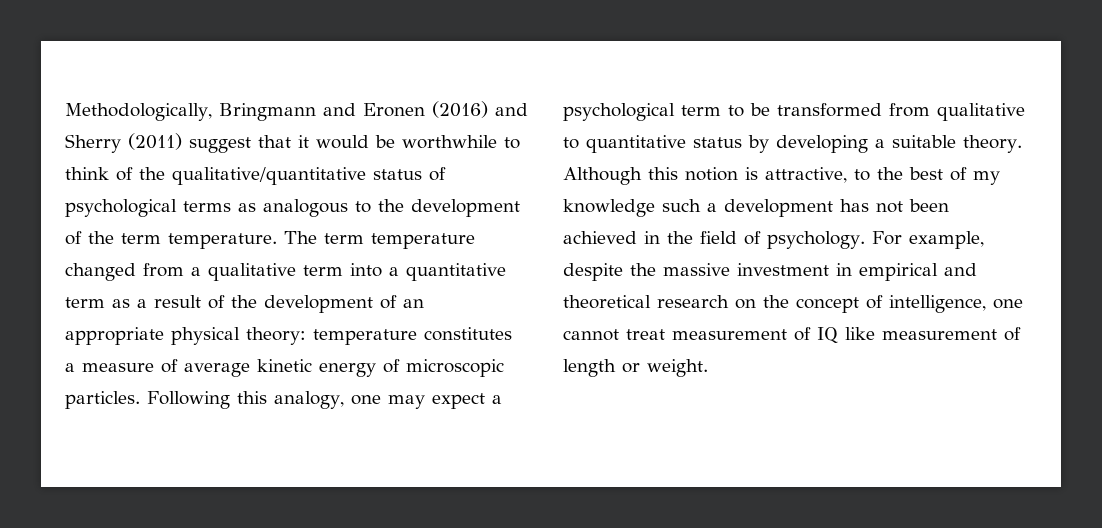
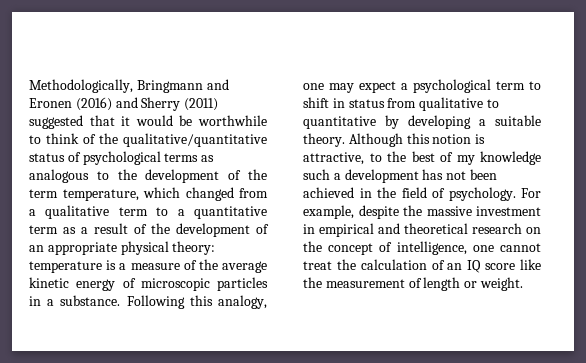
- Methodologically, Bringmann and Eronen (2016) and Sherry (2011) suggest that it would be worthwhile to think of the qualitative/quantitative status of psychological terms as analogous to the development of the term temperature. The term temperature changed from a qualitative term into a quantitative term as a result of the development of an appropriate physical theory: temperature constitutes a measure of average kinetic energy of microscopic particles.
+ Methodologically, Bringmann and Eronen (2016) and Sherry (2011) suggested that it would be worthwhile to think of the qualitative/quantitative status of psychological terms as analogous to the development of the term temperature, which changed from a qualitative term to a quantitative term as a result of the development of an appropriate physical theory: temperature is a measure of the average kinetic energy of microscopic particles in a substance.
- Following this analogy, one may expect a psychological term to be transformed from qualitative to quantitative status by developing a suitable theory.
+ Following this analogy, one may expect a psychological term to shift in status from qualitative to quantitative by developing a suitable theory.
- For example, despite the massive investment in empirical and theoretical research on the concept of intelligence, one cannot treat measurement of IQ like measurement of length or weight.
+ For example, despite the massive investment in empirical and theoretical research on the concept of intelligence, one cannot treat the calculation of an IQ score like the measurement of length or weight.

